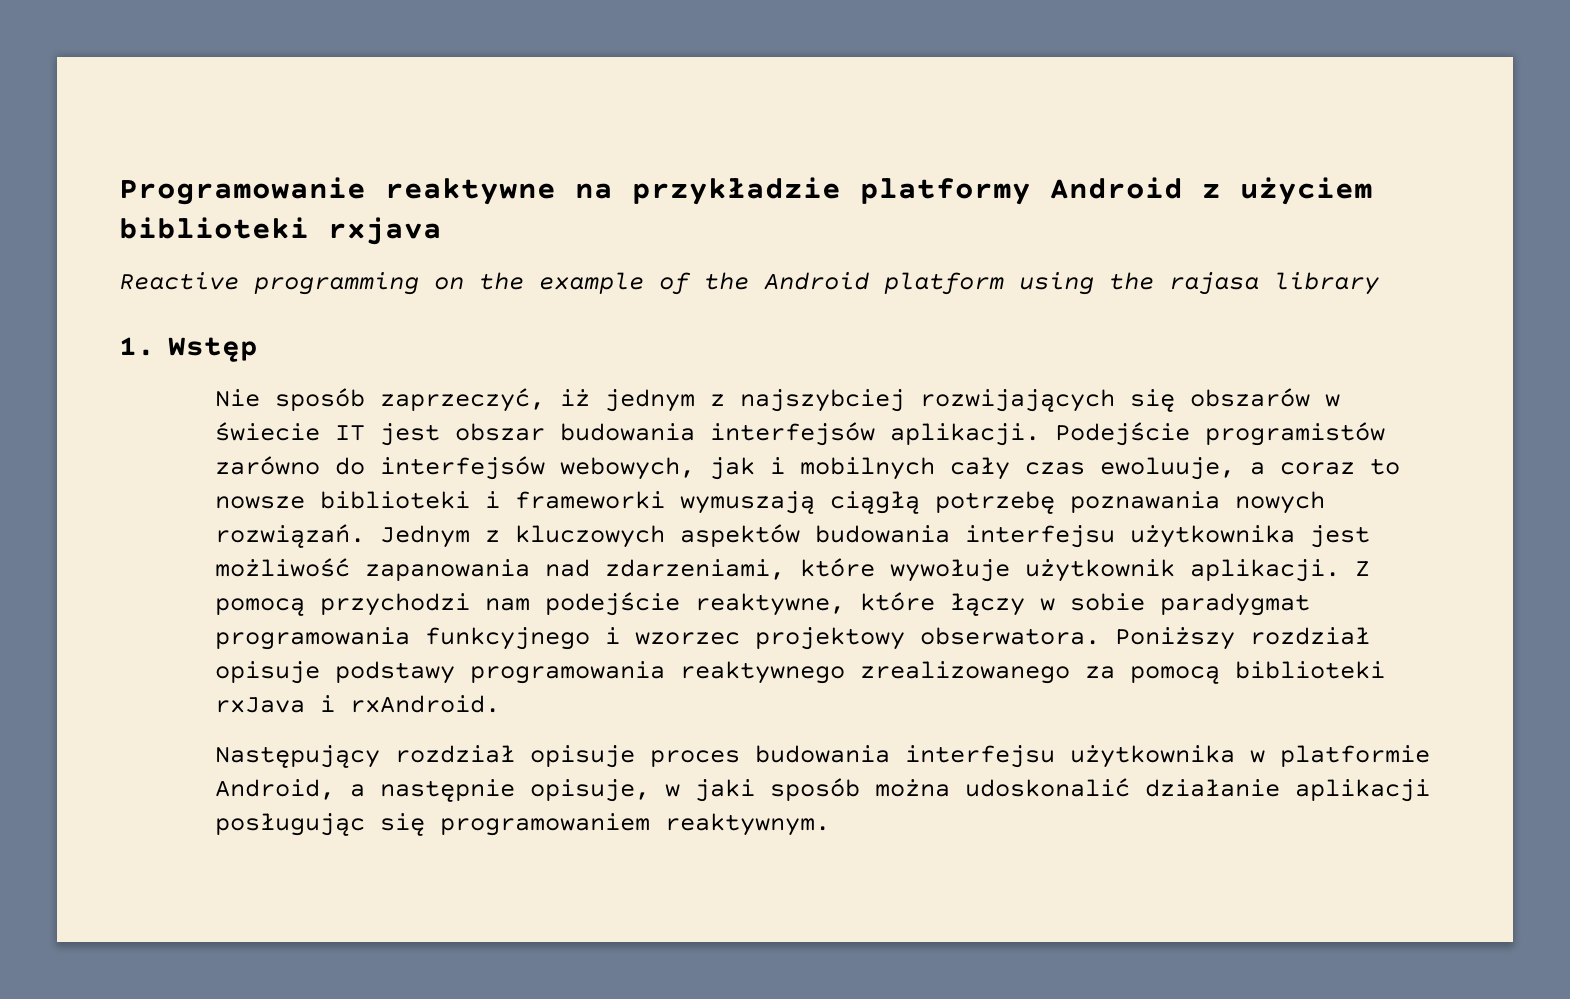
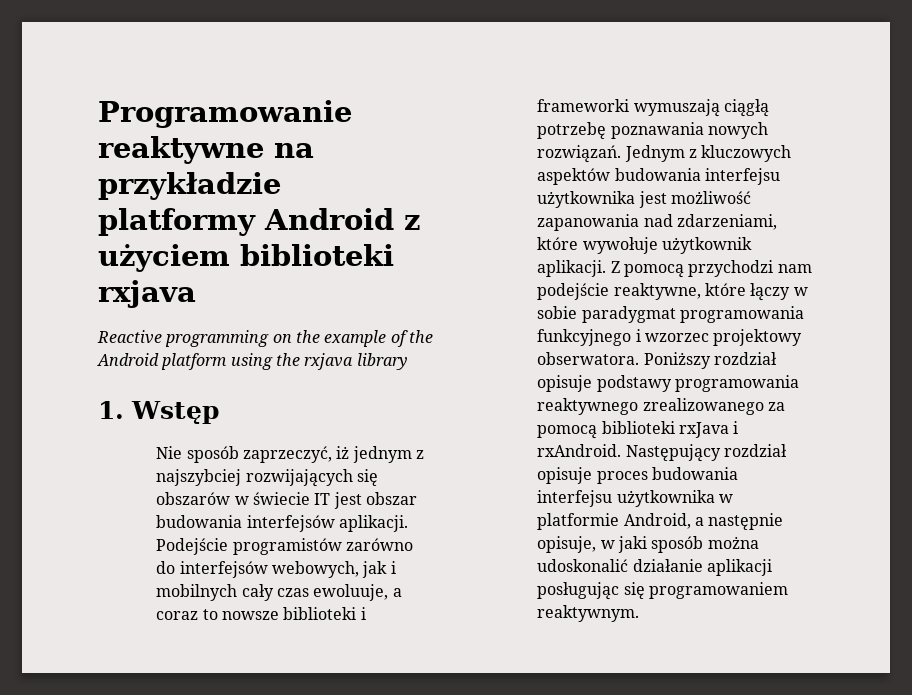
- Reactive programming on the example of the Android platform using the rajasa library
+ Reactive programming on the example of the Android platform using the rxjava library
- Poniższy rozdział opisuje podstawy programowania reaktywnego zrealizowanego za pomocą biblioteki rxJava i rxAndroid.
- Następujący rozdział opisuje proces budowania interfejsu użytkownika w platformie Android, a następnie opisuje, w jaki sposób można udoskonalić działanie aplikacji posługując się programowaniem reaktywnym.
+ Poniższy rozdział opisuje podstawy programowania reaktywnego zrealizowanego za pomocą biblioteki rxJava i rxAndroid. Następujący rozdział opisuje proces budowania interfejsu użytkownika w platformie Android, a następnie opisuje, w jaki sposób można udoskonalić działanie aplikacji posługując się programowaniem reaktywnym.

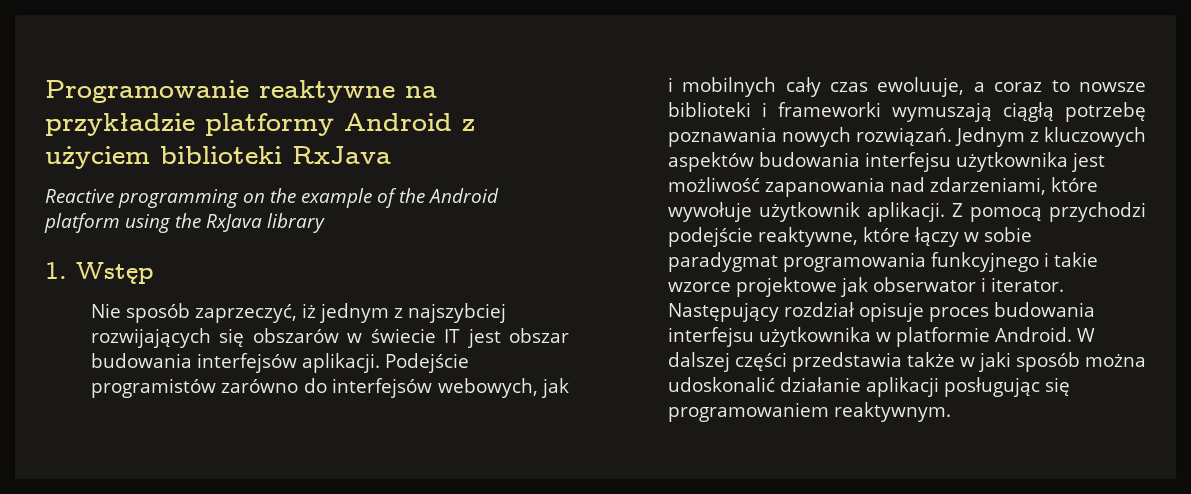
- Programowanie reaktywne na przykładzie platformy Android z użyciem biblioteki rxjava
+ Programowanie reaktywne na przykładzie platformy Android z użyciem biblioteki RxJava
- Reactive programming on the example of the Android platform using the rxjava library
+ Reactive programming on the example of the Android platform using the RxJava library
- Z pomocą przychodzi nam podejście reaktywne, które łączy w sobie paradygmat programowania funkcyjnego i wzorzec projektowy obserwatora. Poniższy rozdział opisuje podstawy programowania reaktywnego zrealizowanego za pomocą biblioteki rxJava i rxAndroid.
+ Z pomocą przychodzi podejście reaktywne, które łączy w sobie paradygmat programowania funkcyjnego i takie wzorce projektowe jak obserwator i iterator.
- Następujący rozdział opisuje proces budowania interfejsu użytkownika w platformie Android, a następnie opisuje, w jaki sposób można udoskonalić działanie aplikacji posługując się programowaniem reaktywnym.
+ Następujący rozdział opisuje proces budowania interfejsu użytkownika w platformie Android. W dalszej części przedstawia także w jaki sposób można udoskonalić działanie aplikacji posługując się programowaniem reaktywnym.

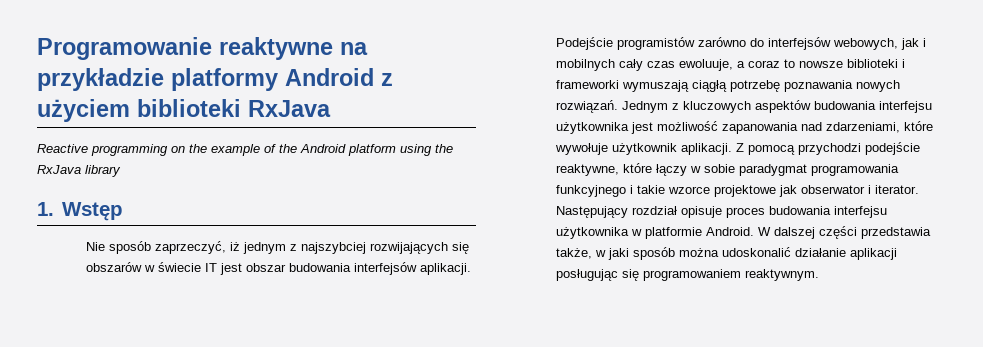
- W dalszej części przedstawia także w jaki sposób można udoskonalić działanie aplikacji posługując się programowaniem reaktywnym.
+ W dalszej części przedstawia także, w jaki sposób można udoskonalić działanie aplikacji posługując się programowaniem reaktywnym.

